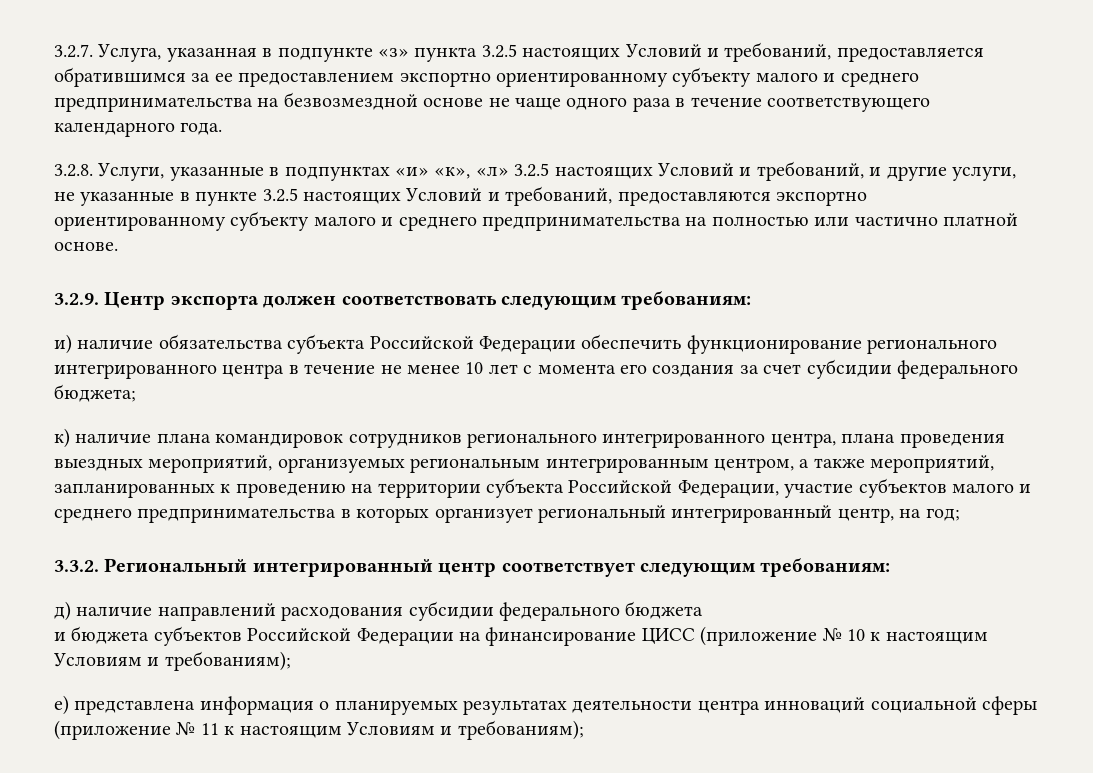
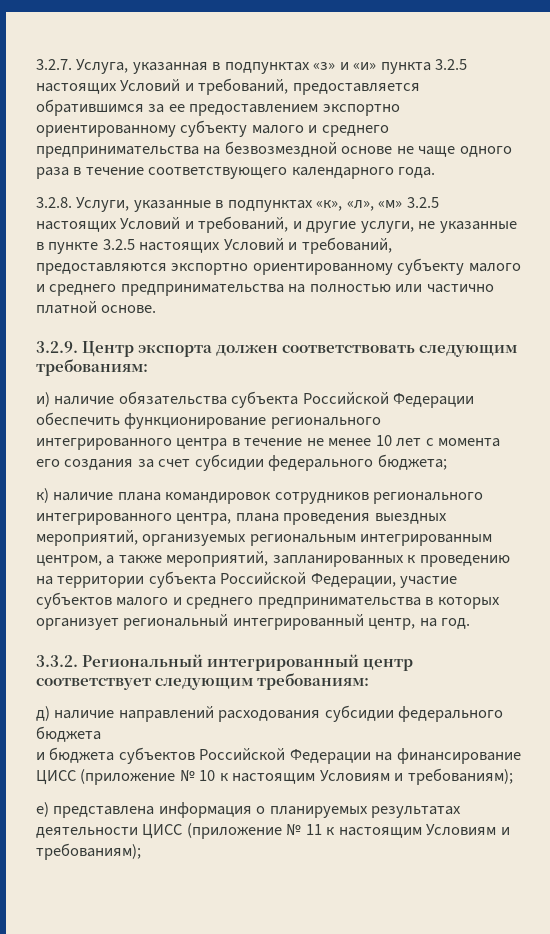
- 3.2.7. Услуга, указанная в подпункте «з» пункта 3.2.5 настоящих Условий и требований, предоставляется обратившимся за ее предоставлением экспортно ориентированному субъекту малого и среднего предпринимательства на безвозмездной основе не чаще одного раза в течение соответствующего календарного года.
+ 3.2.7. Услуга, указанная в подпунктах «з» и «и» пункта 3.2.5 настоящих Условий и требований, предоставляется обратившимся за ее предоставлением экспортно ориентированному субъекту малого и среднего предпринимательства на безвозмездной основе не чаще одного раза в течение соответствующего календарного года.
- 3.2.8. Услуги, указанные в подпунктах «и» «к», «л» 3.2.5 настоящих Условий и требований, и другие услуги, не указанные в пункте 3.2.5 настоящих Условий и требований, предоставляются экспортно ориентированному субъекту малого и среднего предпринимательства на полностью или частично платной основе.
+ 3.2.8. Услуги, указанные в подпунктах «к», «л», «м» 3.2.5 настоящих Условий и требований, и другие услуги, не указанные в пункте 3.2.5 настоящих Условий и требований, предоставляются экспортно ориентированному субъекту малого и среднего предпринимательства на полностью или частично платной основе.
- к) наличие плана командировок сотрудников регионального интегрированного центра, плана проведения выездных мероприятий, организуемых региональным интегрированным центром, а также мероприятий, запланированных к проведению на территории субъекта Российской Федерации, участие субъектов малого и среднего предпринимательства в которых организует региональный интегрированный центр, на год;
+ к) наличие плана командировок сотрудников регионального интегрированного центра, плана проведения выездных мероприятий, организуемых региональным интегрированным центром, а также мероприятий, запланированных к проведению на территории субъекта Российской Федерации, участие субъектов малого и среднего предпринимательства в которых организует региональный интегрированный центр, на год.
- е) представлена информация о планируемых результатах деятельности центра инноваций социальной сферы (приложение № 11 к настоящим Условиям и требованиям);
+ е) представлена информация о планируемых результатах деятельности ЦИСС (приложение № 11 к настоящим Условиям и требованиям);

